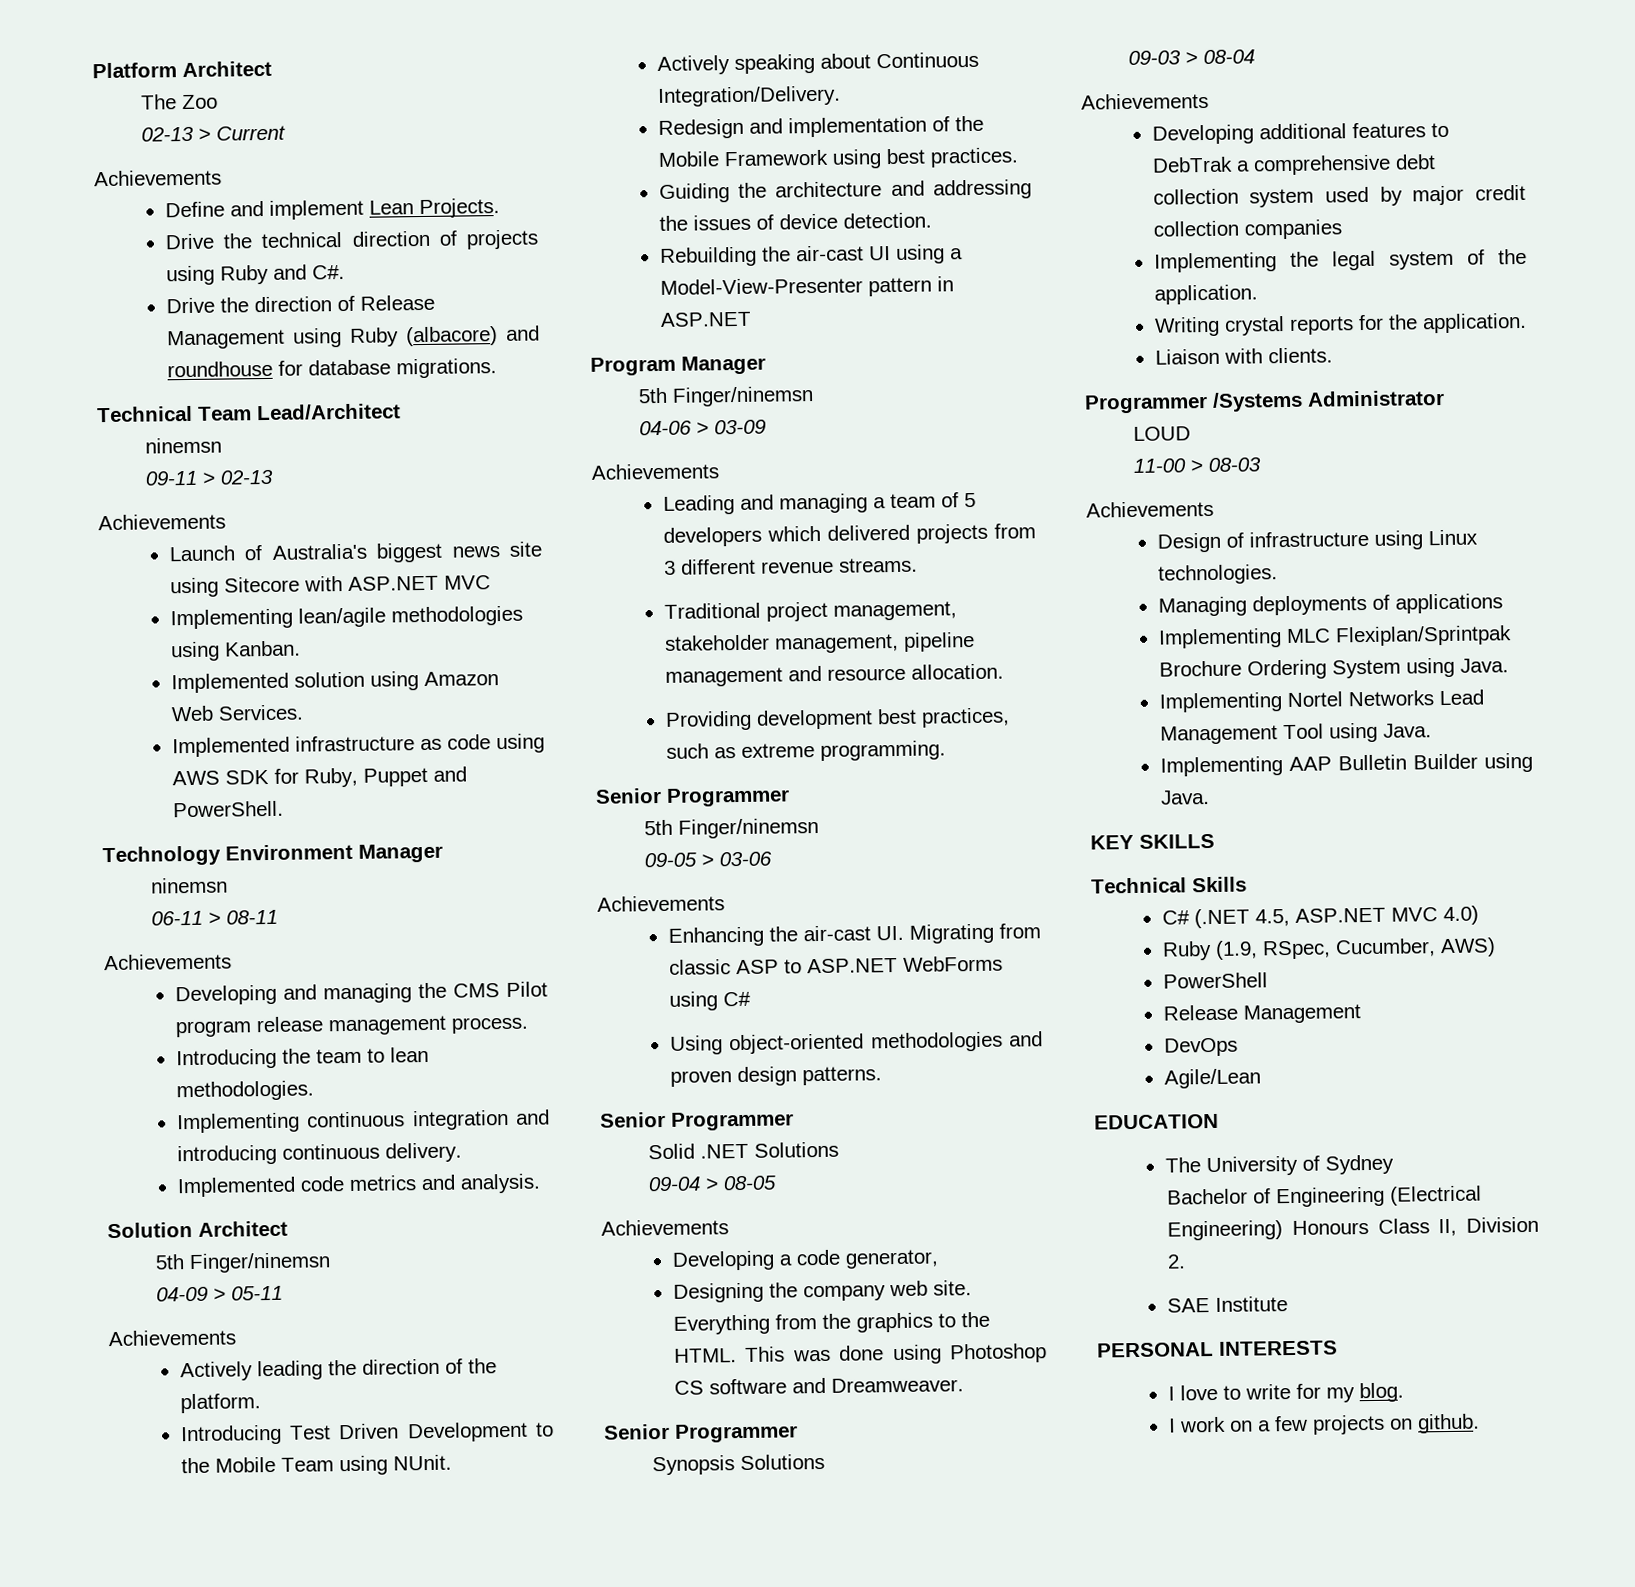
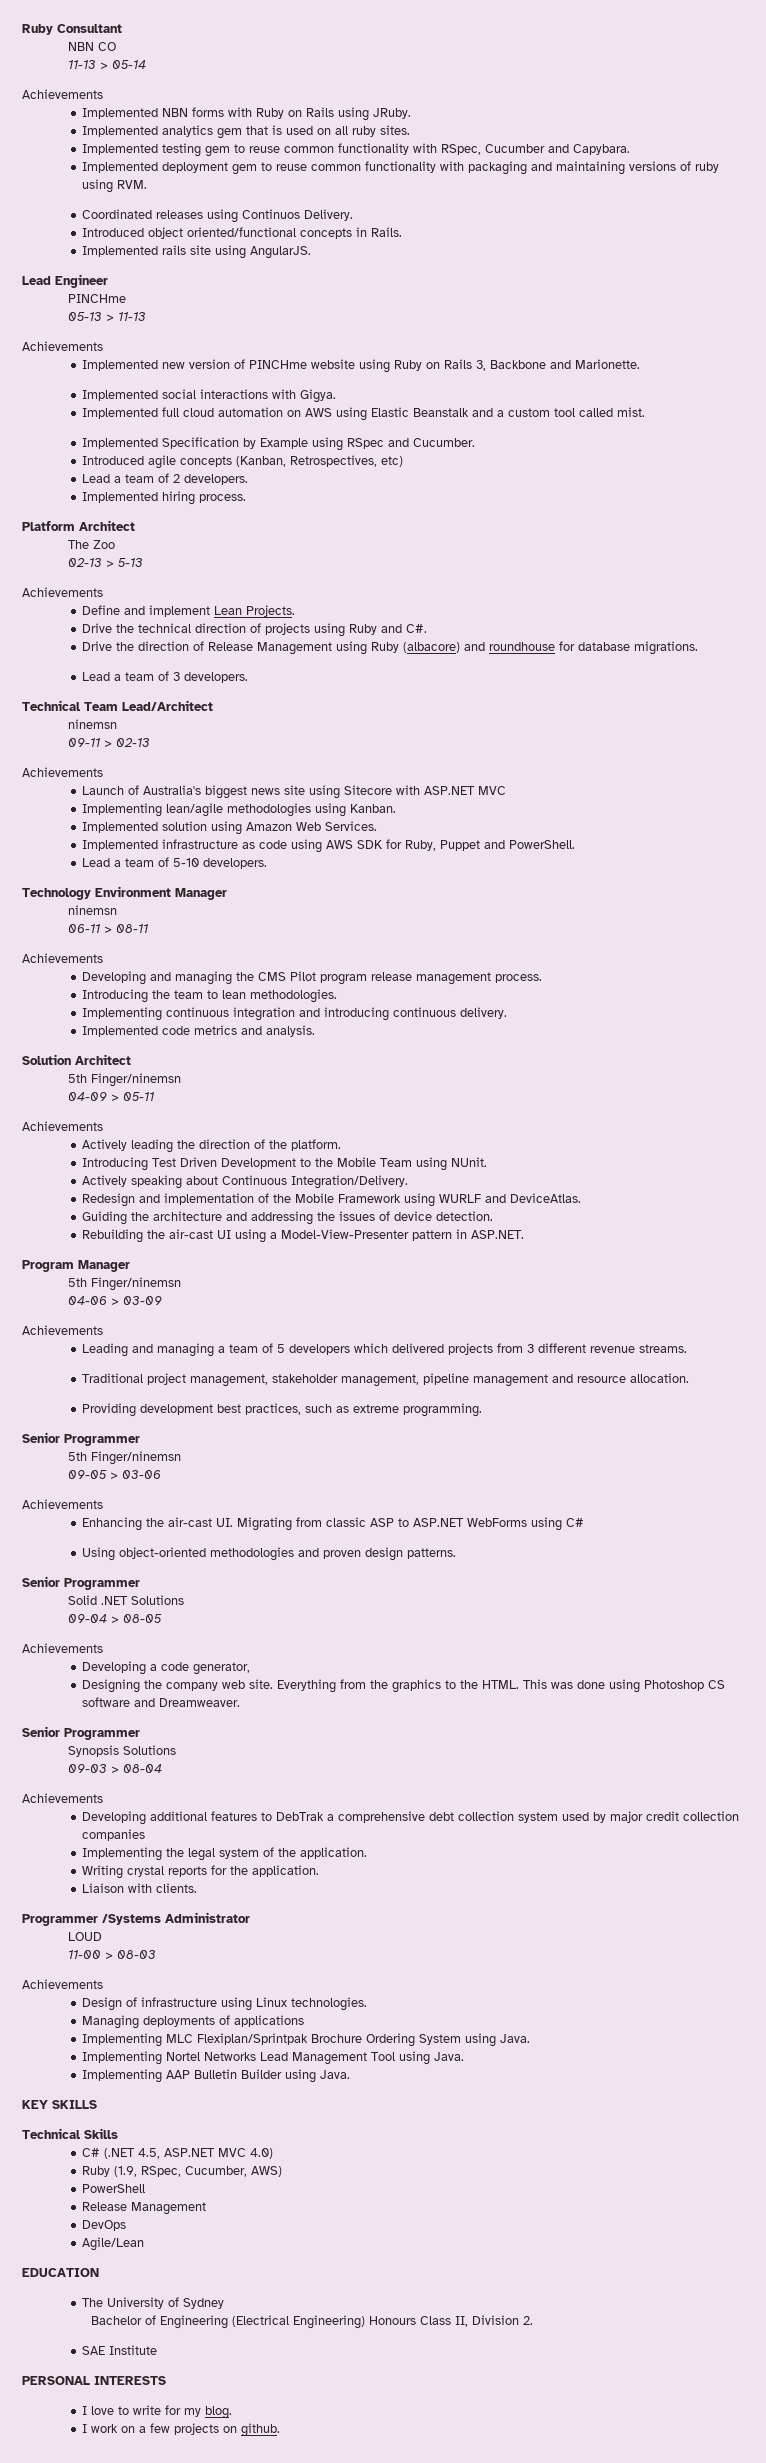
+ Ruby Consultant
+ NBN CO
+ 11-13 > 05-14
+ Achievements
+ Implemented NBN forms with Ruby on Rails using JRuby.
+ Implemented analytics gem that is used on all ruby sites.
+ Implemented testing gem to reuse common functionality with RSpec, Cucumber and Capybara.
+ Implemented deployment gem to reuse common functionality with packaging and maintaining versions of ruby using RVM.
+ Coordinated releases using Continuos Delivery.
+ Introduced object oriented/functional concepts in Rails.
+ Implemented rails site using AngularJS.
+ Lead Engineer
+ PINCHme
+ 05-13 > 11-13
+ Achievements
+ Implemented new version of PINCHme website using Ruby on Rails 3, Backbone and Marionette.
+ Implemented social interactions with Gigya.
+ Implemented full cloud automation on AWS using Elastic Beanstalk and a custom tool called mist.
+ Implemented Specification by Example using RSpec and Cucumber.
+ Introduced agile concepts (Kanban, Retrospectives, etc)
+ Lead a team of 2 developers.
+ Implemented hiring process.
- 02-13 > Current
+ 02-13 > 5-13
+ Lead a team of 3 developers.
+ Lead a team of 5-10 developers.
- Redesign and implementation of the Mobile Framework using best practices.
+ Redesign and implementation of the Mobile Framework using WURLF and DeviceAtlas.
- Rebuilding the air-cast UI using a Model-View-Presenter pattern in ASP.NET
+ Rebuilding the air-cast UI using a Model-View-Presenter pattern in ASP.NET.

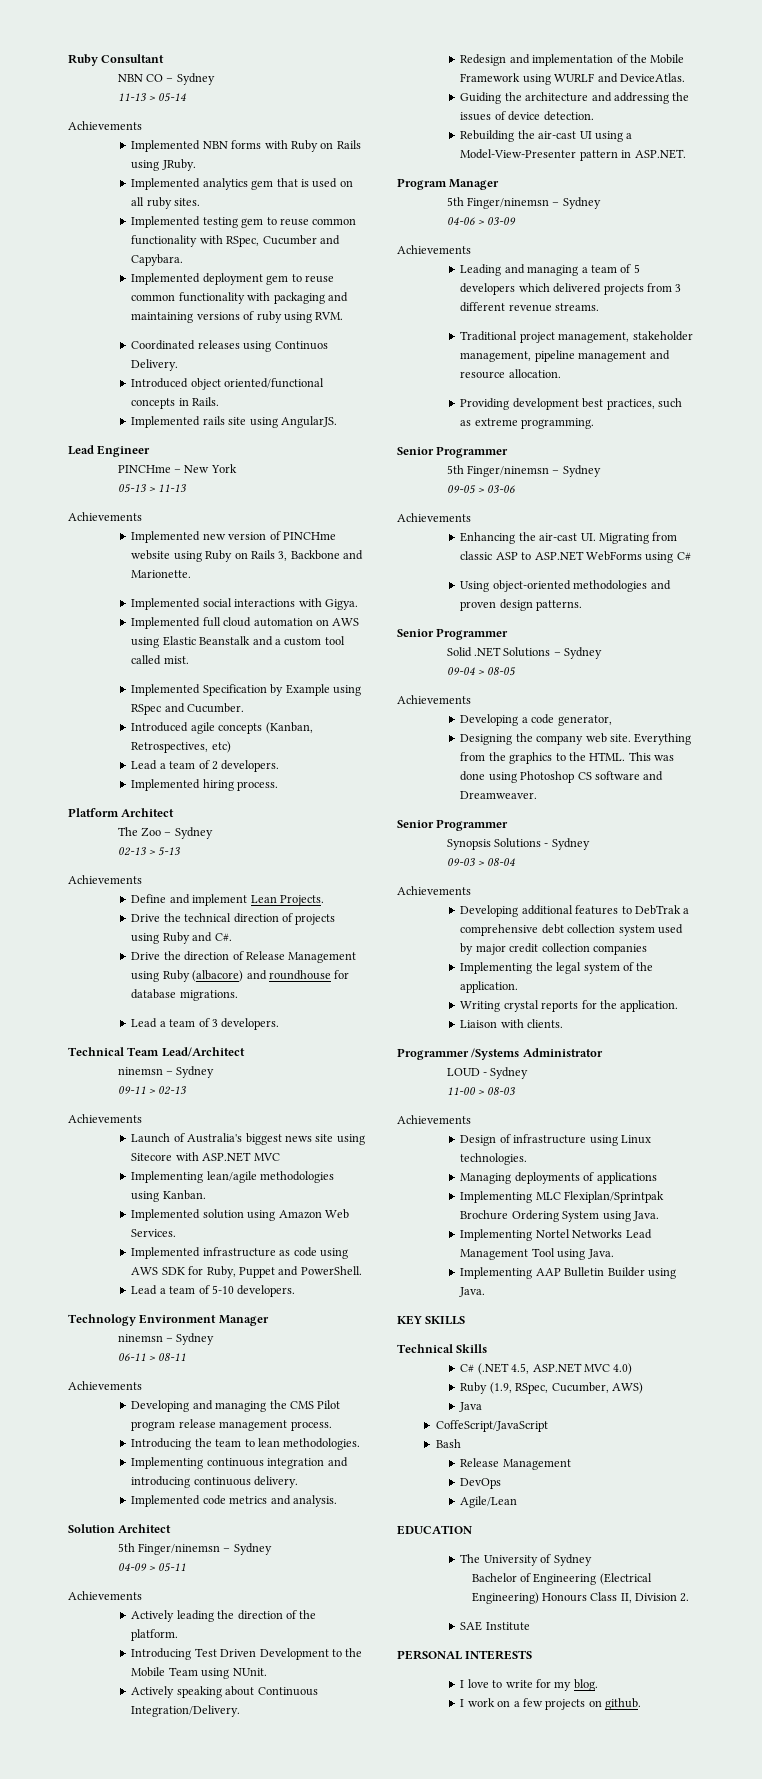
- NBN CO
+ NBN CO – Sydney
  Lead Engineer
- PINCHme
+ PINCHme – New York
- The Zoo
+ The Zoo – Sydney
  Technical Team Lead/Architect
- ninemsn
+ ninemsn – Sydney
  Technology Environment Manager
- ninemsn
+ ninemsn – Sydney
  Solution Architect
- 5th Finger/ninemsn
+ 5th Finger/ninemsn – Sydney
  Program Manager
- 5th Finger/ninemsn
+ 5th Finger/ninemsn – Sydney
  Providing development best practices, such as extreme programming.
  Senior Programmer
- 5th Finger/ninemsn
+ 5th Finger/ninemsn – Sydney
- Solid .NET Solutions
+ Solid .NET Solutions – Sydney
- Synopsis Solutions
+ Synopsis Solutions - Sydney
- LOUD
+ LOUD - Sydney
- PowerShell
+ Java
+ CoffeScript/JavaScript
+ Bash

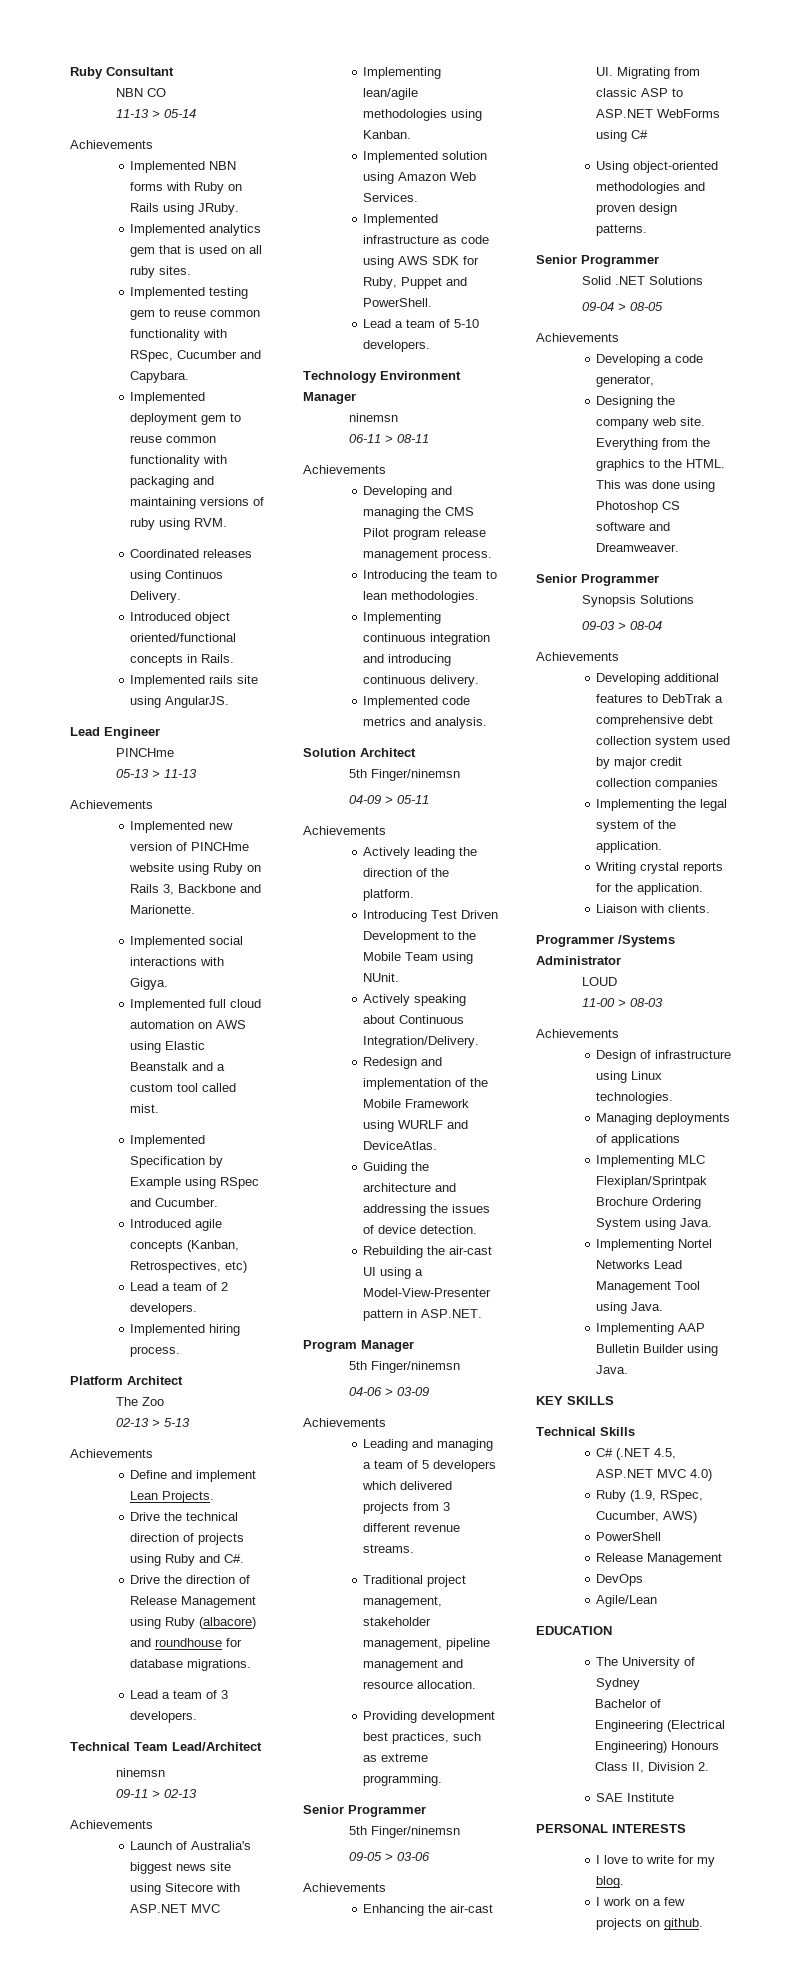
- NBN CO – Sydney
+ NBN CO
  Lead Engineer
- PINCHme – New York
+ PINCHme
- The Zoo – Sydney
+ The Zoo
  Technical Team Lead/Architect
- ninemsn – Sydney
+ ninemsn
  Technology Environment Manager
- ninemsn – Sydney
+ ninemsn
  Solution Architect
- 5th Finger/ninemsn – Sydney
+ 5th Finger/ninemsn
  Program Manager
- 5th Finger/ninemsn – Sydney
+ 5th Finger/ninemsn
  Providing development best practices, such as extreme programming.
  Senior Programmer
- 5th Finger/ninemsn – Sydney
+ 5th Finger/ninemsn
- Solid .NET Solutions – Sydney
+ Solid .NET Solutions
- Synopsis Solutions - Sydney
+ Synopsis Solutions
- LOUD - Sydney
+ LOUD
- Java
- CoffeScript/JavaScript
- Bash
+ PowerShell

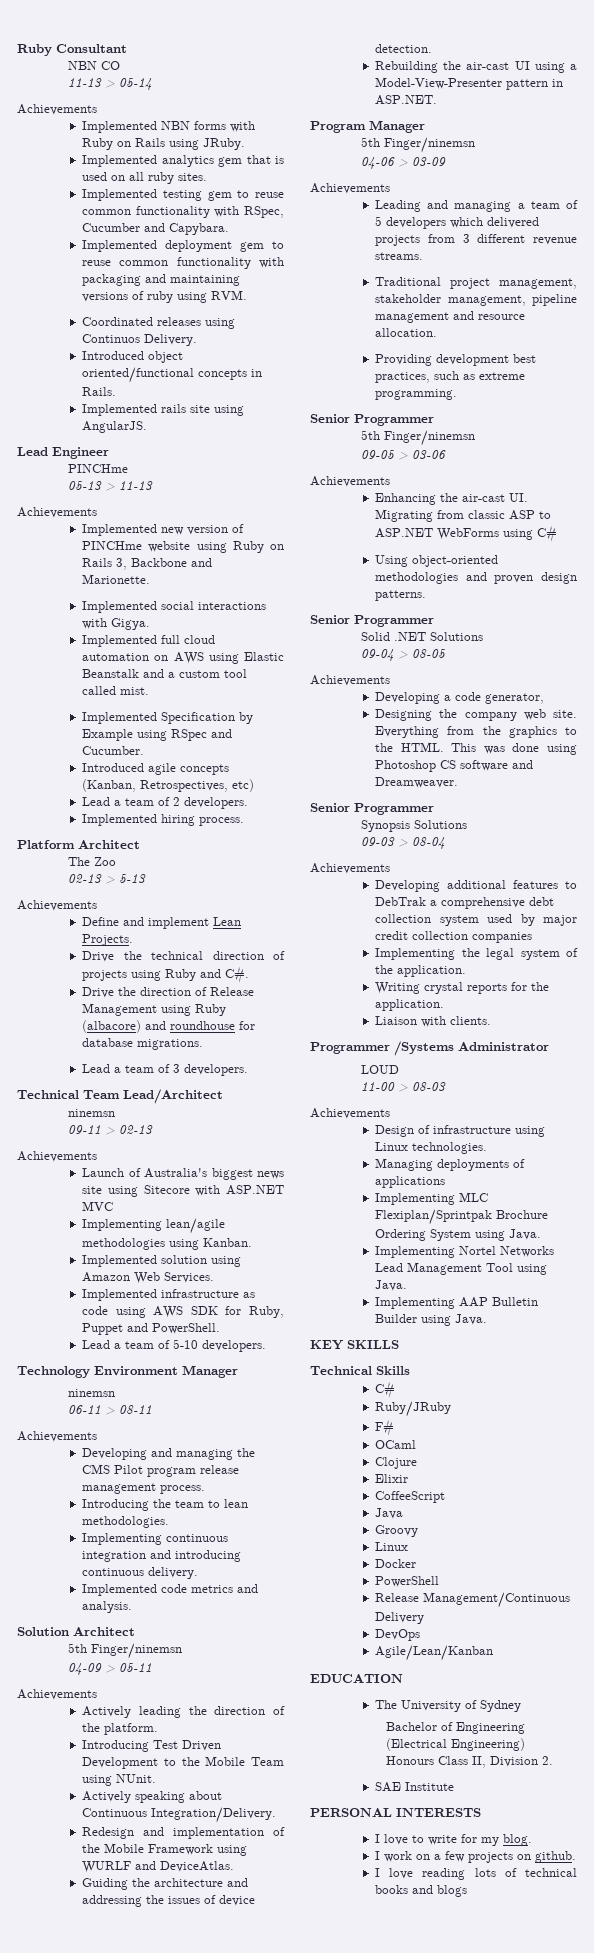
  Technical Skills
- C# (.NET 4.5, ASP.NET MVC 4.0)
- Ruby (1.9, RSpec, Cucumber, AWS)
+ C#
+ Ruby/JRuby
+ F#
+ OCaml
+ Clojure
+ Elixir
+ CoffeeScript
+ Java
+ Groovy
+ Linux
+ Docker
  PowerShell
- Release Management
+ Release Management/Continuous Delivery
- Agile/Lean
+ Agile/Lean/Kanban
+ I love reading lots of technical books and blogs

